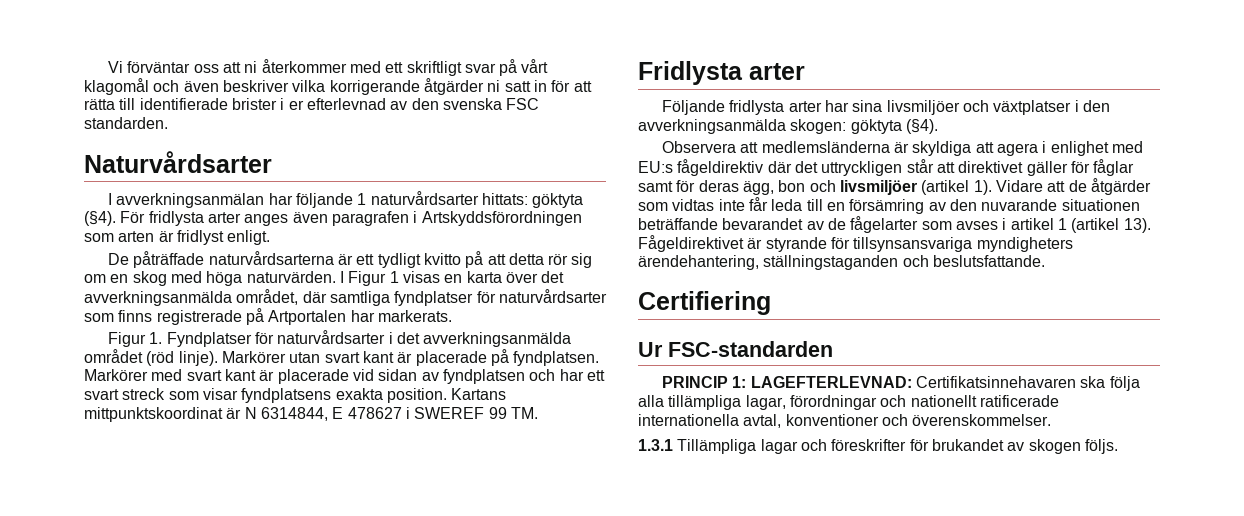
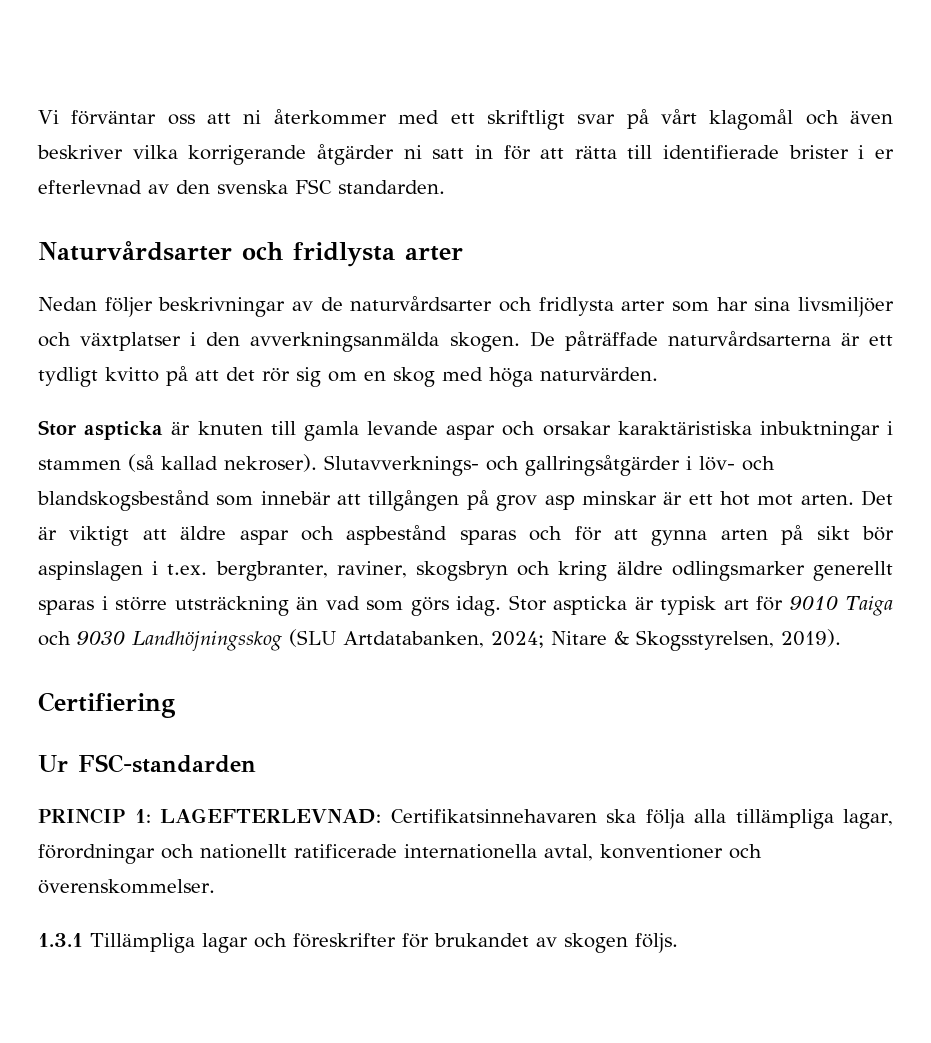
- Naturvårdsarter
- I avverkningsanmälan har följande 1 naturvårdsarter hittats: göktyta (§4). För fridlysta arter anges även paragrafen i Artskyddsförordningen som arten är fridlyst enligt.
- De påträffade naturvårdsarterna är ett tydligt kvitto på att detta rör sig om en skog med höga naturvärden. I Figur 1 visas en karta över det avverkningsanmälda området, där samtliga fyndplatser för naturvårdsarter som finns registrerade på Artportalen har markerats.
- Figur 1. Fyndplatser för naturvårdsarter i det avverkningsanmälda området (röd linje). Markörer utan svart kant är placerade på fyndplatsen. Markörer med svart kant är placerade vid sidan av fyndplatsen och har ett svart streck som visar fyndplatsens exakta position. Kartans mittpunktskoordinat är N 6314844, E 478627 i SWEREF 99 TM.
- Fridlysta arter
- Följande fridlysta arter har sina livsmiljöer och växtplatser i den avverkningsanmälda skogen: göktyta (§4).
- Observera att medlemsländerna är skyldiga att agera i enlighet med EU:s fågeldirektiv där det uttryckligen står att direktivet gäller för fåglar samt för deras ägg, bon och livsmiljöer (artikel 1). Vidare att de åtgärder som vidtas inte får leda till en försämring av den nuvarande situationen beträffande bevarandet av de fågelarter som avses i artikel 1 (artikel 13). Fågeldirektivet är styrande för tillsynsansvariga myndigheters ärendehantering, ställningstaganden och beslutsfattande.
+ Naturvårdsarter och fridlysta arter
+ Nedan följer beskrivningar av de naturvårdsarter och fridlysta arter som har sina livsmiljöer och växtplatser i den avverkningsanmälda skogen. De påträffade naturvårdsarterna är ett tydligt kvitto på att det rör sig om en skog med höga naturvärden.
+ Stor aspticka är knuten till gamla levande aspar och orsakar karaktäristiska inbuktningar i stammen (så kallad nekroser). Slutavverknings- och gallringsåtgärder i löv- och blandskogsbestånd som innebär att tillgången på grov asp minskar är ett hot mot arten. Det är viktigt att äldre aspar och aspbestånd sparas och för att gynna arten på sikt bör aspinslagen i t.ex. bergbranter, raviner, skogsbryn och kring äldre odlingsmarker generellt sparas i större utsträckning än vad som görs idag. Stor aspticka är typisk art för 9010 Taiga och 9030 Landhöjningsskog (SLU Artdatabanken, 2024; Nitare & Skogsstyrelsen, 2019).

